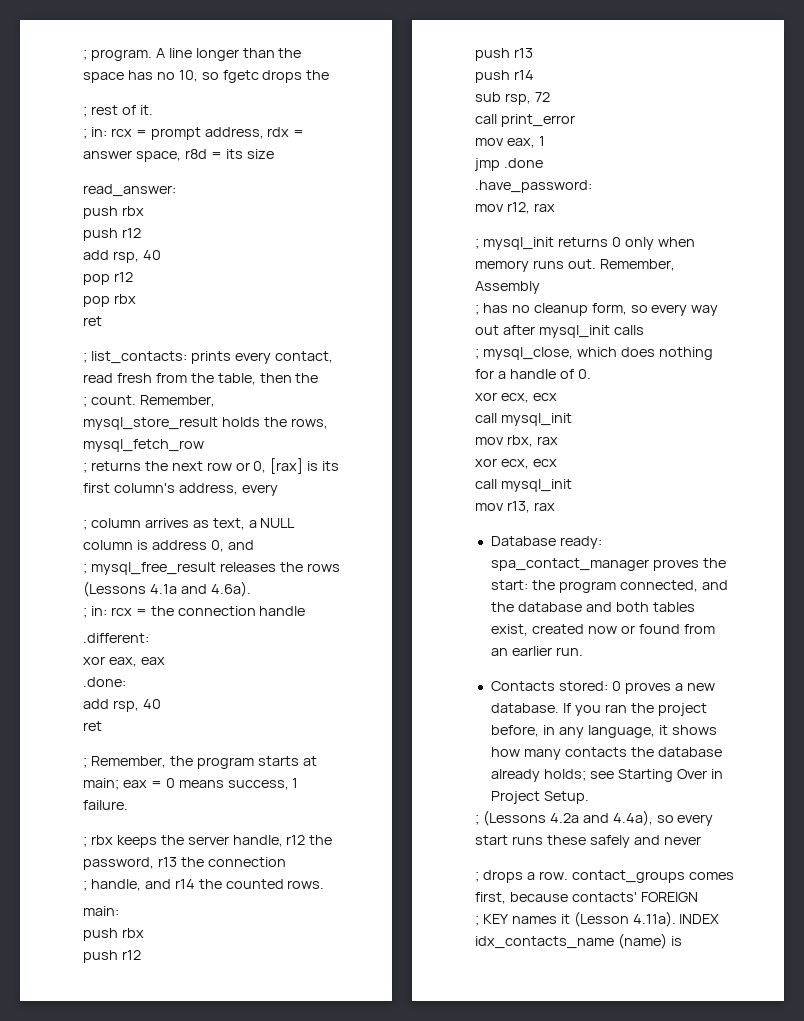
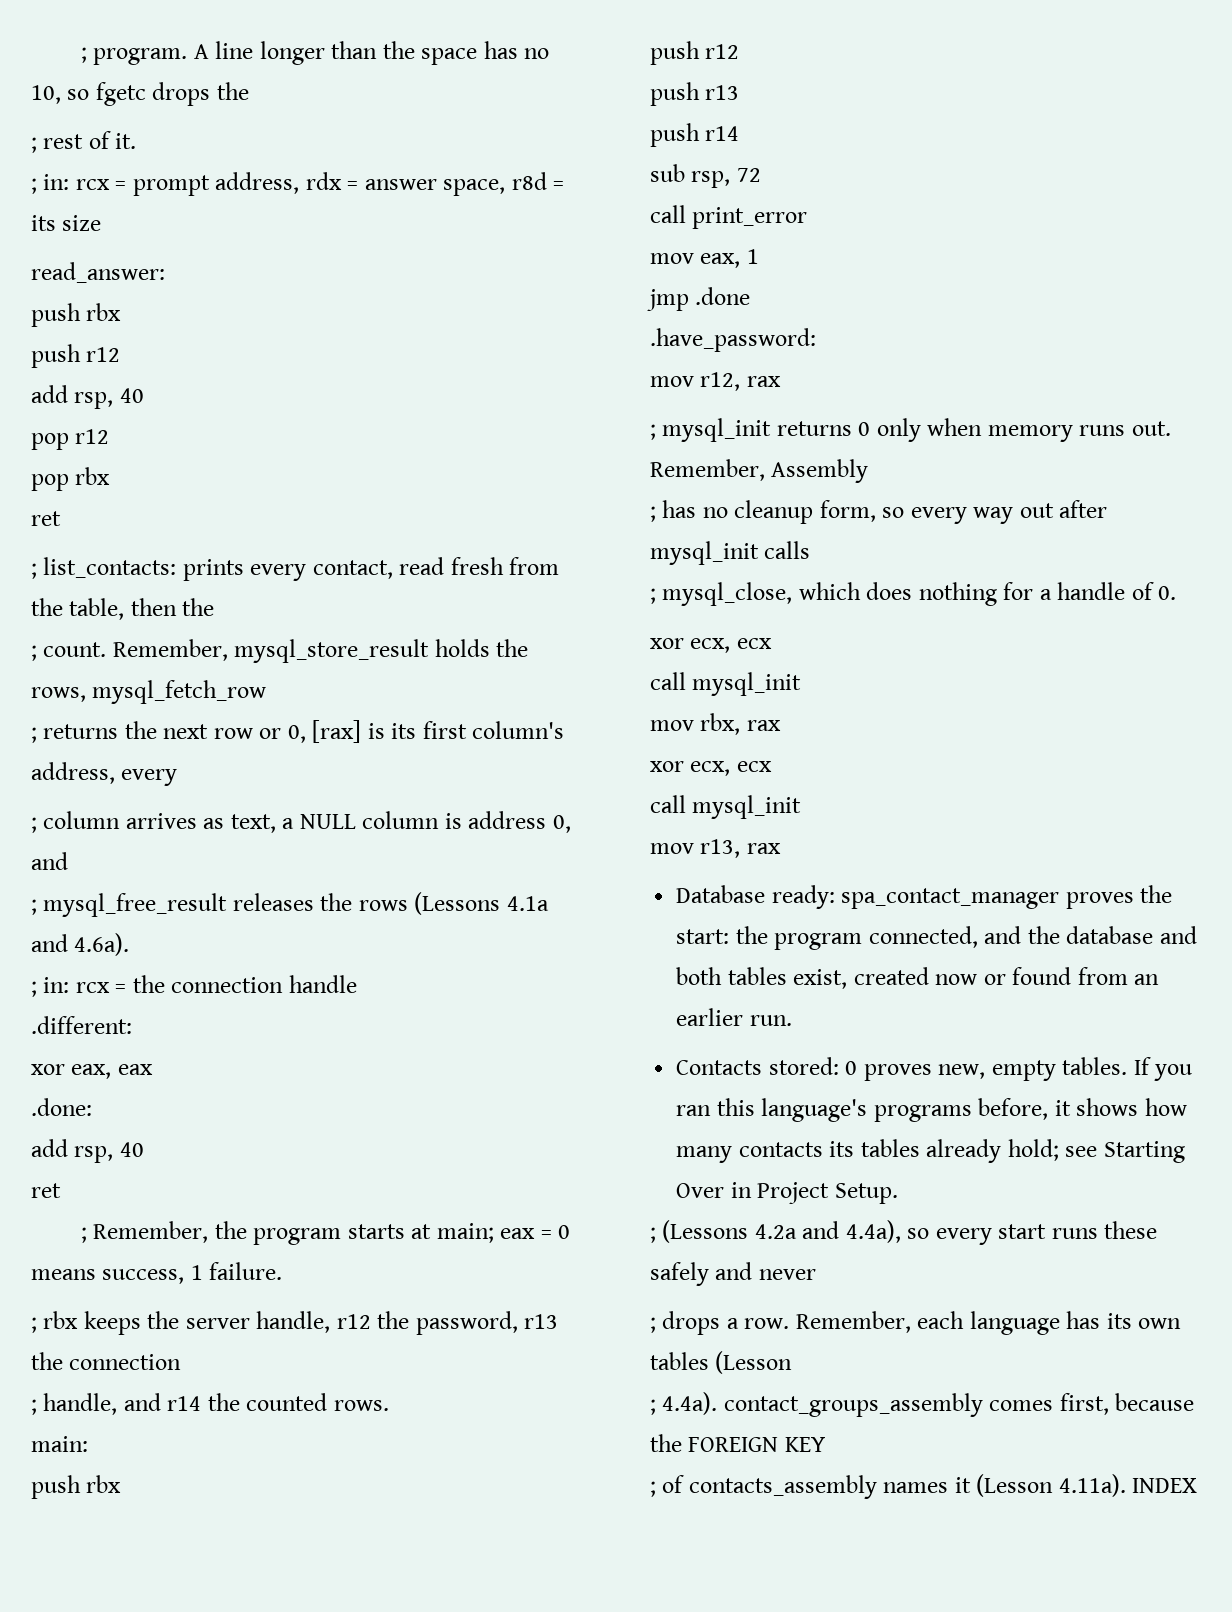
- Contacts stored: 0 proves a new database. If you ran the project before, in any language, it shows how many contacts the database already holds; see Starting Over in Project Setup.
+ Contacts stored: 0 proves new, empty tables. If you ran this language's programs before, it shows how many contacts its tables already hold; see Starting Over in Project Setup.
- ; drops a row. contact_groups comes first, because contacts' FOREIGN
- ; KEY names it (Lesson 4.11a). INDEX idx_contacts_name (name) is
+ ; drops a row. Remember, each language has its own tables (Lesson
+ ; 4.4a). contact_groups_assembly comes first, because the FOREIGN KEY
+ ; of contacts_assembly names it (Lesson 4.11a). INDEX

